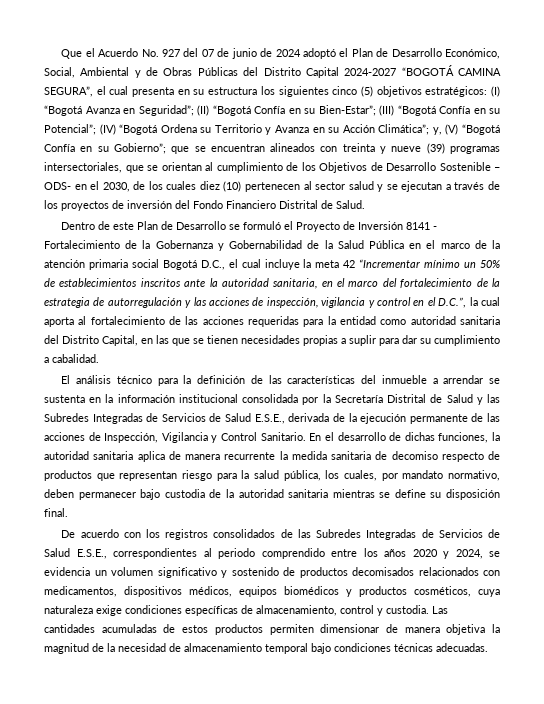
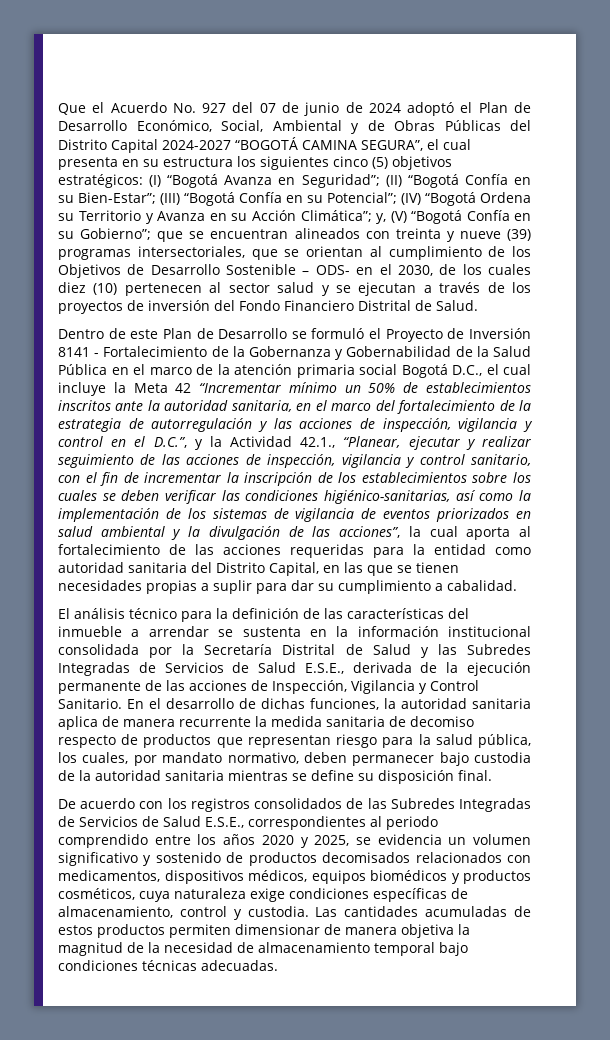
- Dentro de este Plan de Desarrollo se formuló el Proyecto de Inversión 8141 - Fortalecimiento de la Gobernanza y Gobernabilidad de la Salud Pública en el marco de la atención primaria social Bogotá D.C., el cual incluye la meta 42 “Incrementar mínimo un 50% de establecimientos inscritos ante la autoridad sanitaria, en el marco del fortalecimiento de la estrategia de autorregulación y las acciones de inspección, vigilancia y control en el D.C.”, la cual aporta al fortalecimiento de las acciones requeridas para la entidad como autoridad sanitaria del Distrito Capital, en las que se tienen necesidades propias a suplir para dar su cumplimiento a cabalidad.
+ Dentro de este Plan de Desarrollo se formuló el Proyecto de Inversión 8141 - Fortalecimiento de la Gobernanza y Gobernabilidad de la Salud Pública en el marco de la atención primaria social Bogotá D.C., el cual incluye la Meta 42 “Incrementar mínimo un 50% de establecimientos inscritos ante la autoridad sanitaria, en el marco del fortalecimiento de la estrategia de autorregulación y las acciones de inspección, vigilancia y control en el D.C.”, y la Actividad 42.1., “Planear, ejecutar y realizar seguimiento de las acciones de inspección, vigilancia y control sanitario, con el fin de incrementar la inscripción de los establecimientos sobre los cuales se deben verificar las condiciones higiénico-sanitarias, así como la implementación de los sistemas de vigilancia de eventos priorizados en salud ambiental y la divulgación de las acciones”, la cual aporta al fortalecimiento de las acciones requeridas para la entidad como autoridad sanitaria del Distrito Capital, en las que se tienen necesidades propias a suplir para dar su cumplimiento a cabalidad.
- De acuerdo con los registros consolidados de las Subredes Integradas de Servicios de Salud E.S.E., correspondientes al periodo comprendido entre los años 2020 y 2024, se evidencia un volumen significativo y sostenido de productos decomisados relacionados con medicamentos, dispositivos médicos, equipos biomédicos y productos cosméticos, cuya naturaleza exige condiciones específicas de almacenamiento, control y custodia.
+ De acuerdo con los registros consolidados de las Subredes Integradas de Servicios de Salud E.S.E., correspondientes al periodo comprendido entre los años 2020 y 2025, se evidencia un volumen significativo y sostenido de productos decomisados relacionados con medicamentos, dispositivos médicos, equipos biomédicos y productos cosméticos, cuya naturaleza exige condiciones específicas de almacenamiento, control y custodia.

